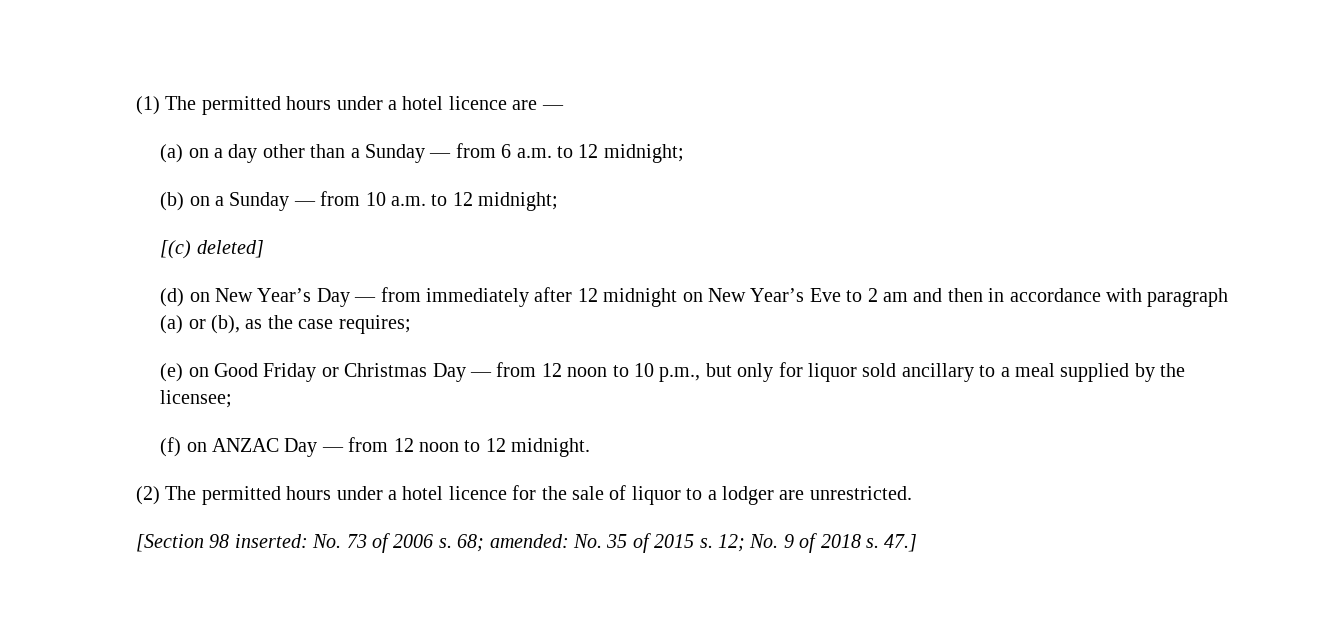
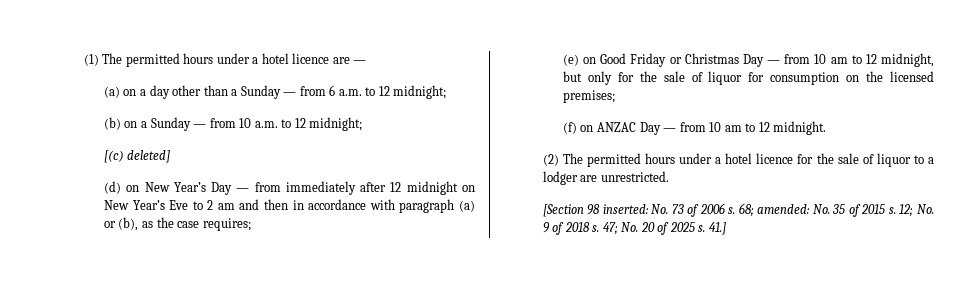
- (e) on Good Friday or Christmas Day — from 12 noon to 10 p.m., but only for liquor sold ancillary to a meal supplied by the licensee;
+ (e) on Good Friday or Christmas Day — from 10 am to 12 midnight, but only for the sale of liquor for consumption on the licensed premises;
- (f) on ANZAC Day — from 12 noon to 12 midnight.
+ (f) on ANZAC Day — from 10 am to 12 midnight.
- 47.]
+ 47; No. 20 of 2025 s. 41.]

